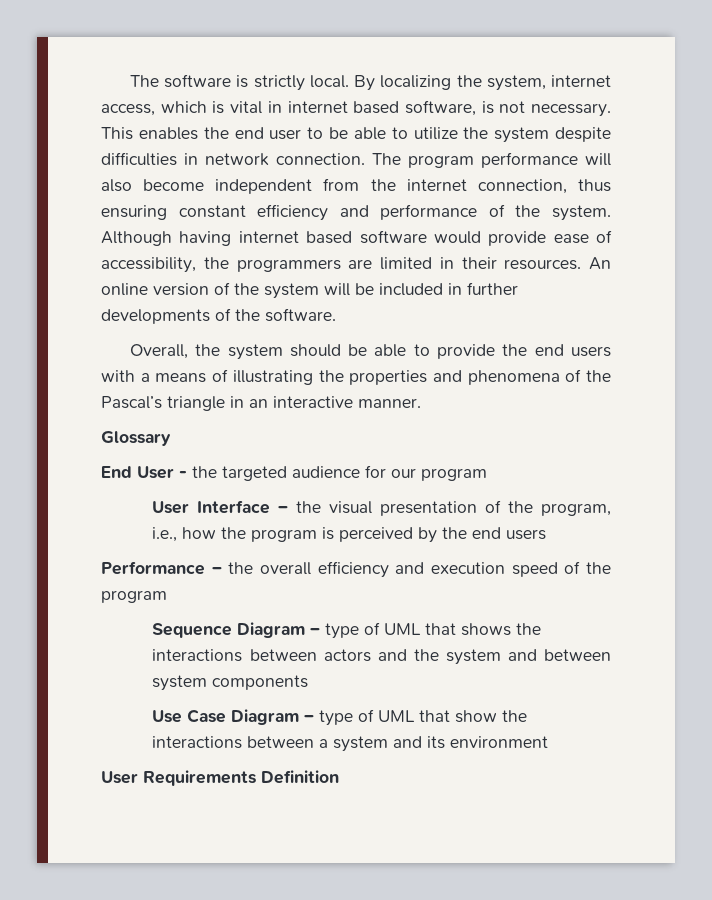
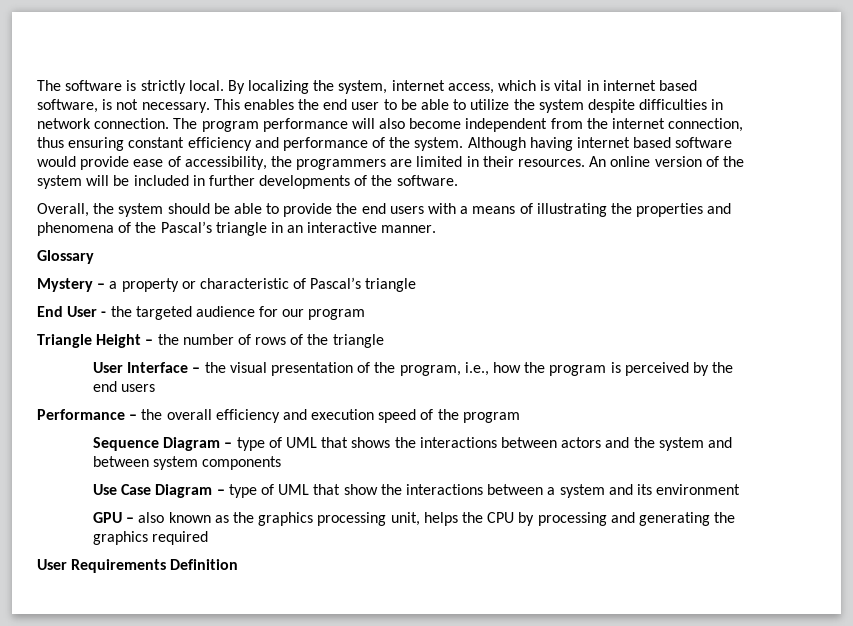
+ Mystery – a property or characteristic of Pascal’s triangle
+ Triangle Height – the number of rows of the triangle
+ GPU – also known as the graphics processing unit, helps the CPU by processing and generating the graphics required

